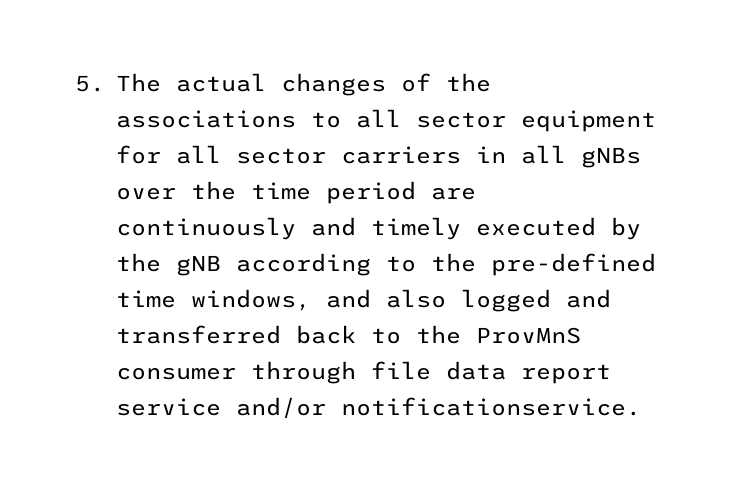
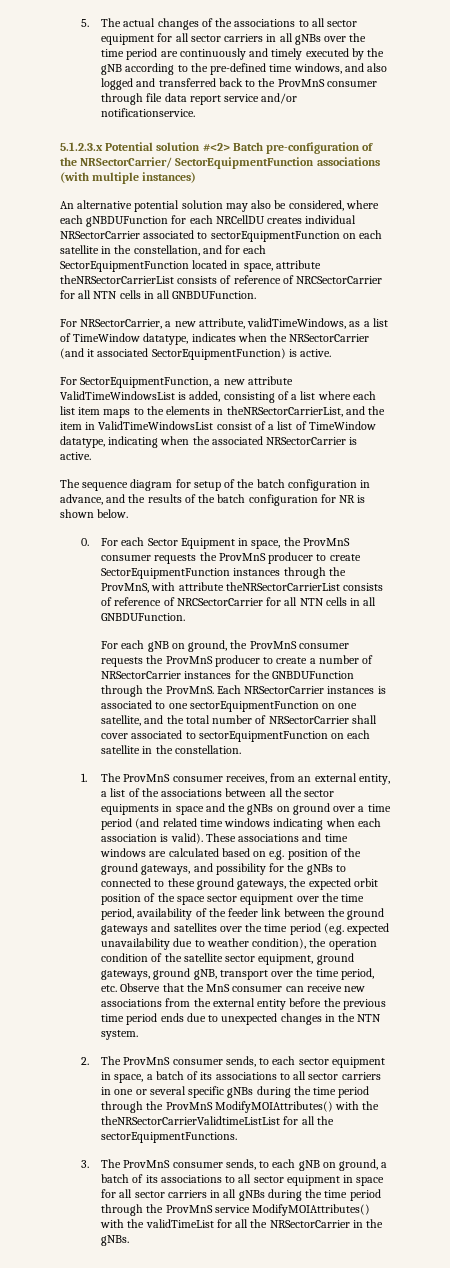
+ 5.1.2.3.x Potential solution #<2> Batch pre-configuration of the NRSectorCarrier/ SectorEquipmentFunction associations (with multiple instances)
+ An alternative potential solution may also be considered, where each gNBDUFunction for each NRCellDU creates individual NRSectorCarrier associated to sectorEquipmentFunction on each satellite in the constellation, and for each SectorEquipmentFunction located in space, attribute theNRSectorCarrierList consists of reference of NRCSectorCarrier for all NTN cells in all GNBDUFunction.
+ For NRSectorCarrier, a new attribute, validTimeWindows, as a list of TimeWindow datatype, indicates when the NRSectorCarrier (and it associated SectorEquipmentFunction) is active.
+ For SectorEquipmentFunction, a new attribute ValidTimeWindowsList is added, consisting of a list where each list item maps to the elements in theNRSectorCarrierList, and the item in ValidTimeWindowsList consist of a list of TimeWindow datatype, indicating when the associated NRSectorCarrier is active.
+ The sequence diagram for setup of the batch configuration in advance, and the results of the batch configuration for NR is shown below.
+ 0. For each Sector Equipment in space, the ProvMnS consumer requests the ProvMnS producer to create SectorEquipmentFunction instances through the ProvMnS, with attribute theNRSectorCarrierList consists of reference of NRCSectorCarrier for all NTN cells in all GNBDUFunction.
+ For each gNB on ground, the ProvMnS consumer requests the ProvMnS producer to create a number of NRSectorCarrier instances for the GNBDUFunction through the ProvMnS. Each NRSectorCarrier instances is associated to one sectorEquipmentFunction on one satellite, and the total number of NRSectorCarrier shall cover associated to sectorEquipmentFunction on each satellite in the constellation.
+ 1. The ProvMnS consumer receives, from an external entity, a list of the associations between all the sector equipments in space and the gNBs on ground over a time period (and related time windows indicating when each association is valid). These associations and time windows are calculated based on e.g. position of the ground gateways, and possibility for the gNBs to connected to these ground gateways, the expected orbit position of the space sector equipment over the time period, availability of the feeder link between the ground gateways and satellites over the time period (e.g. expected unavailability due to weather condition), the operation condition of the satellite sector equipment, ground gateways, ground gNB, transport over the time period, etc. Observe that the MnS consumer can receive new associations from the external entity before the previous time period ends due to unexpected changes in the NTN system.
+ 2. The ProvMnS consumer sends, to each sector equipment in space, a batch of its associations to all sector carriers in one or several specific gNBs during the time period through the ProvMnS ModifyMOIAttributes() with the theNRSectorCarrierValidtimeListList for all the sectorEquipmentFunctions.
+ 3. The ProvMnS consumer sends, to each gNB on ground, a batch of its associations to all sector equipment in space for all sector carriers in all gNBs during the time period through the ProvMnS service ModifyMOIAttributes() with the validTimeList for all the NRSectorCarrier in the gNBs.

